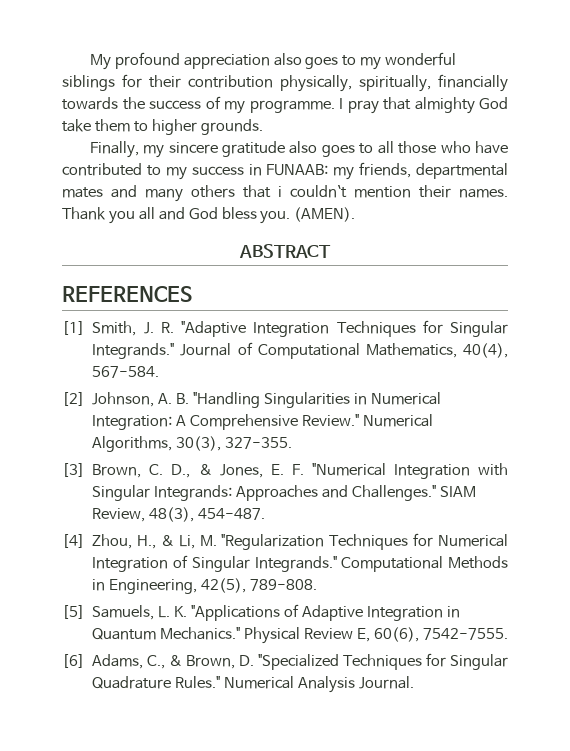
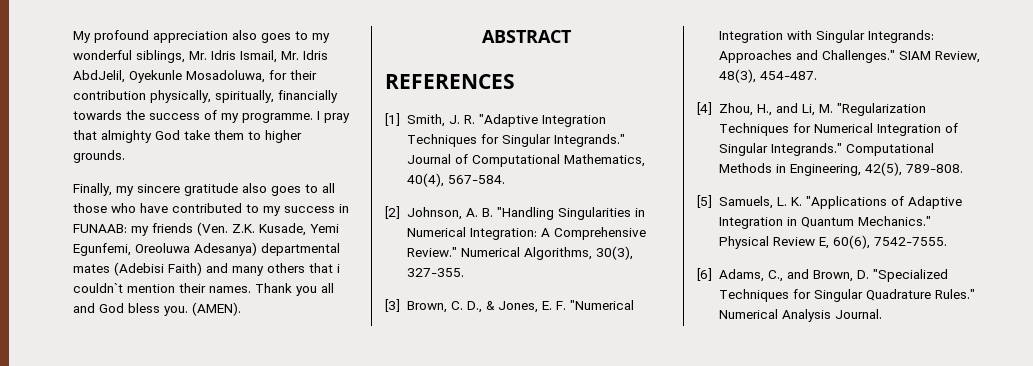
- My profound appreciation also goes to my wonderful siblings for their contribution physically, spiritually, financially towards the success of my programme.
+ My profound appreciation also goes to my wonderful siblings, Mr. Idris Ismail, Mr. Idris AbdJelil, Oyekunle Mosadoluwa, for their contribution physically, spiritually, financially towards the success of my programme.
- Finally, my sincere gratitude also goes to all those who have contributed to my success in FUNAAB: my friends, departmental mates and many others that i couldn`t mention their names.
+ Finally, my sincere gratitude also goes to all those who have contributed to my success in FUNAAB: my friends (Ven. Z.K. Kusade, Yemi Egunfemi, Oreoluwa Adesanya) departmental mates (Adebisi Faith) and many others that i couldn`t mention their names.
- [4] Zhou, H., & Li, M. "Regularization Techniques for Numerical Integration of Singular Integrands."
+ [4] Zhou, H., and Li, M. "Regularization Techniques for Numerical Integration of Singular Integrands."
- [6] Adams, C., & Brown, D. "Specialized Techniques for Singular Quadrature Rules."
+ [6] Adams, C., and Brown, D. "Specialized Techniques for Singular Quadrature Rules."

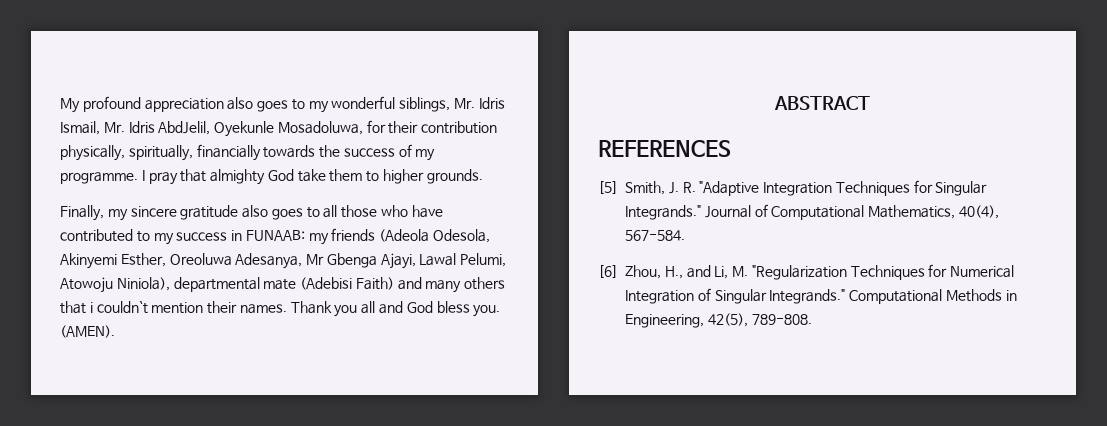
- Finally, my sincere gratitude also goes to all those who have contributed to my success in FUNAAB: my friends (Ven. Z.K. Kusade, Yemi Egunfemi, Oreoluwa Adesanya) departmental mates (Adebisi Faith) and many others that i couldn`t mention their names.
+ Finally, my sincere gratitude also goes to all those who have contributed to my success in FUNAAB: my friends (Adeola Odesola, Akinyemi Esther, Oreoluwa Adesanya, Mr Gbenga Ajayi, Lawal Pelumi, Atowoju Niniola), departmental mate (Adebisi Faith) and many others that i couldn`t mention their names.
- [1] Smith, J. R. "Adaptive Integration Techniques for Singular Integrands."
+ [5] Smith, J. R. "Adaptive Integration Techniques for Singular Integrands."
- [2] Johnson, A. B. "Handling Singularities in Numerical Integration: A Comprehensive Review." Numerical Algorithms, 30(3), 327-355.
- [3] Brown, C. D., & Jones, E. F. "Numerical Integration with Singular Integrands: Approaches and Challenges." SIAM Review, 48(3), 454-487.
- [4] Zhou, H., and Li, M. "Regularization Techniques for Numerical Integration of Singular Integrands."
+ [6] Zhou, H., and Li, M. "Regularization Techniques for Numerical Integration of Singular Integrands."
- [5] Samuels, L. K. "Applications of Adaptive Integration in Quantum Mechanics." Physical Review E, 60(6), 7542-7555.
- [6] Adams, C., and Brown, D. "Specialized Techniques for Singular Quadrature Rules." Numerical Analysis Journal.

